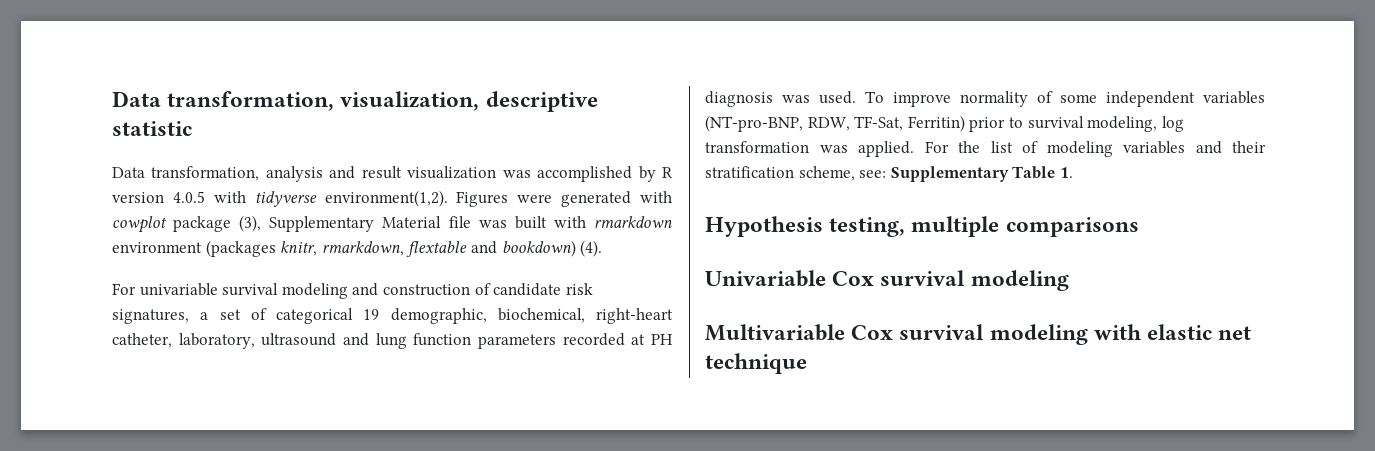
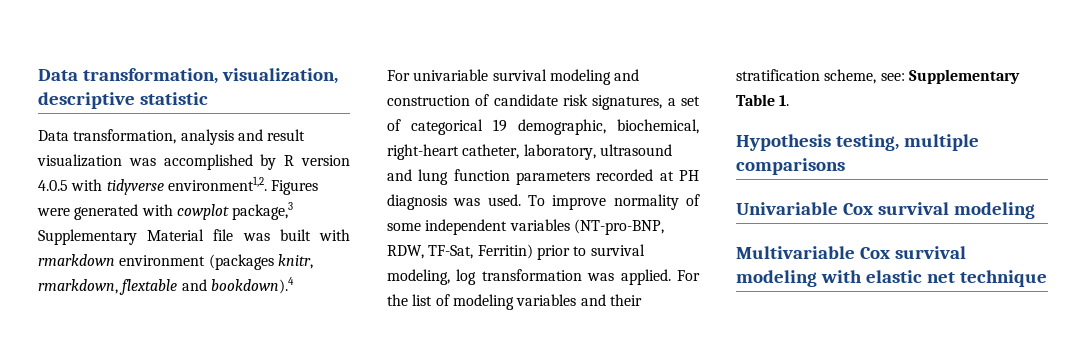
- Data transformation, analysis and result visualization was accomplished by R version 4.0.5 with tidyverse environment(1,2).
+ Data transformation, analysis and result visualization was accomplished by R version 4.0.5 with tidyverse environment1,2.
- Figures were generated with cowplot package (3), Supplementary Material file was built with rmarkdown environment (packages knitr, rmarkdown, flextable and bookdown) (4).
+ Figures were generated with cowplot package,3 Supplementary Material file was built with rmarkdown environment (packages knitr, rmarkdown, flextable and bookdown).4

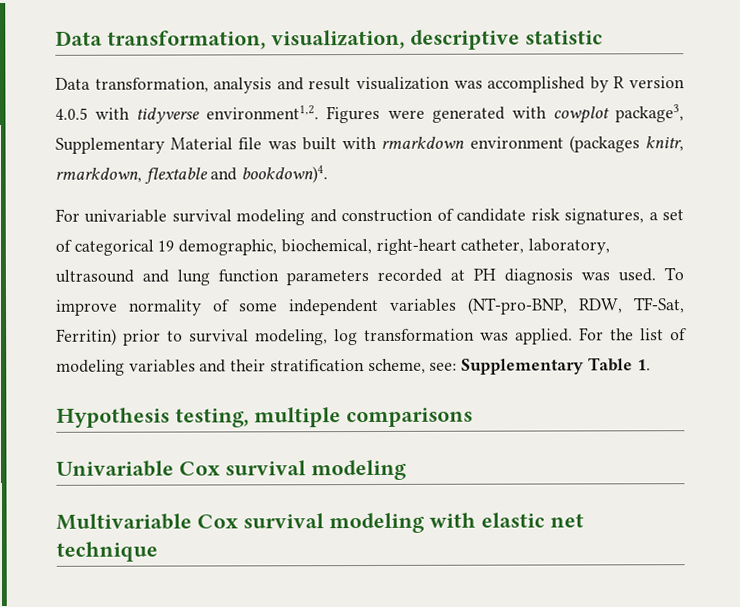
- Figures were generated with cowplot package,3 Supplementary Material file was built with rmarkdown environment (packages knitr, rmarkdown, flextable and bookdown).4
+ Figures were generated with cowplot package3, Supplementary Material file was built with rmarkdown environment (packages knitr, rmarkdown, flextable and bookdown)4.

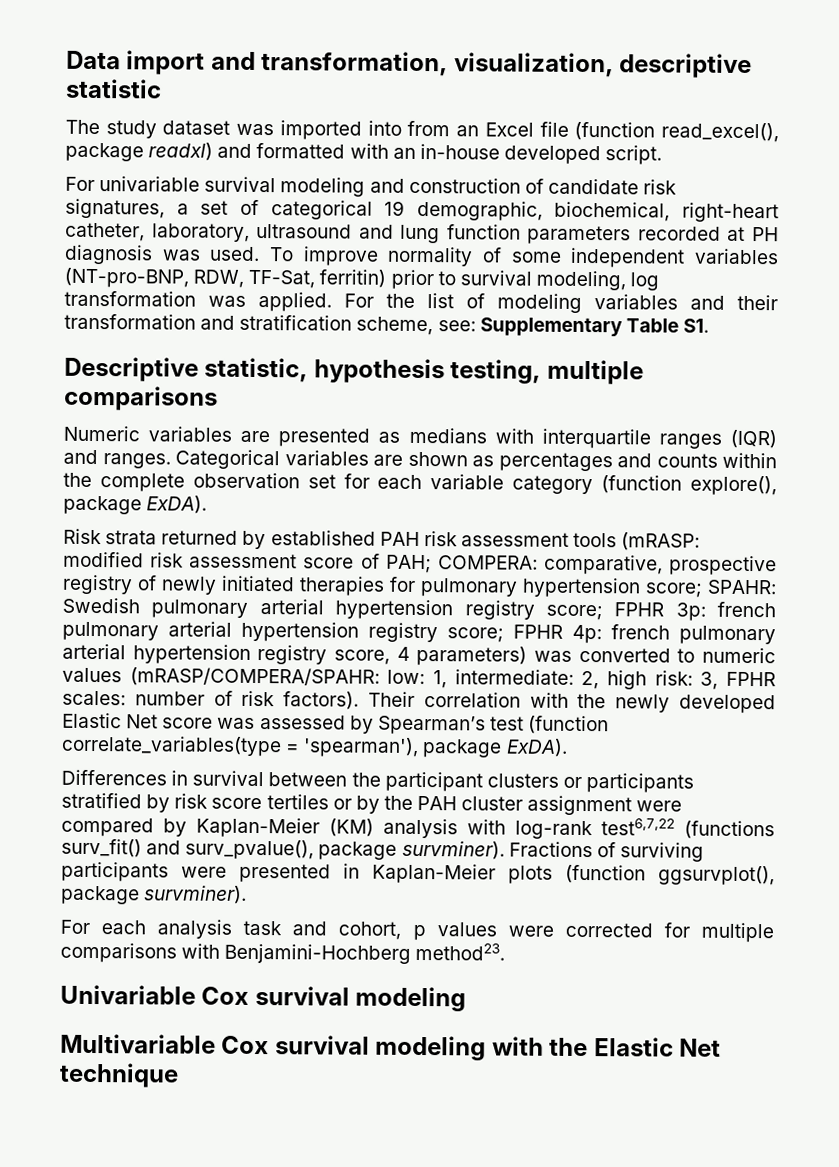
- Data transformation, visualization, descriptive statistic
+ Data import and transformation, visualization, descriptive statistic
- Data transformation, analysis and result visualization was accomplished by R version 4.0.5 with tidyverse environment1,2. Figures were generated with cowplot package3, Supplementary Material file was built with rmarkdown environment (packages knitr, rmarkdown, flextable and bookdown)4.
+ The study dataset was imported into from an Excel file (function read_excel(), package readxl) and formatted with an in-house developed script.
- To improve normality of some independent variables (NT-pro-BNP, RDW, TF-Sat, Ferritin) prior to survival modeling, log transformation was applied.
+ To improve normality of some independent variables (NT-pro-BNP, RDW, TF-Sat, ferritin) prior to survival modeling, log transformation was applied.
- For the list of modeling variables and their stratification scheme, see: Supplementary Table 1.
- Hypothesis testing, multiple comparisons
+ For the list of modeling variables and their transformation and stratification scheme, see: Supplementary Table S1.
+ Descriptive statistic, hypothesis testing, multiple comparisons
+ Numeric variables are presented as medians with interquartile ranges (IQR) and ranges. Categorical variables are shown as percentages and counts within the complete observation set for each variable category (function explore(), package ExDA).
+ Risk strata returned by established PAH risk assessment tools (mRASP: modified risk assessment score of PAH; COMPERA: comparative, prospective registry of newly initiated therapies for pulmonary hypertension score; SPAHR: Swedish pulmonary arterial hypertension registry score; FPHR 3p: french pulmonary arterial hypertension registry score; FPHR 4p: french pulmonary arterial hypertension registry score, 4 parameters) was converted to numeric values (mRASP/COMPERA/SPAHR: low: 1, intermediate: 2, high risk: 3, FPHR scales: number of risk factors). Their correlation with the newly developed Elastic Net score was assessed by Spearman’s test (function correlate_variables(type = 'spearman'), package ExDA).
+ Differences in survival between the participant clusters or participants stratified by risk score tertiles or by the PAH cluster assignment were compared by Kaplan-Meier (KM) analysis with log-rank test6,7,22 (functions surv_fit() and surv_pvalue(), package survminer). Fractions of surviving participants were presented in Kaplan-Meier plots (function ggsurvplot(), package survminer).
+ For each analysis task and cohort, p values were corrected for multiple comparisons with Benjamini-Hochberg method23.
- Multivariable Cox survival modeling with elastic net technique
+ Multivariable Cox survival modeling with the Elastic Net technique

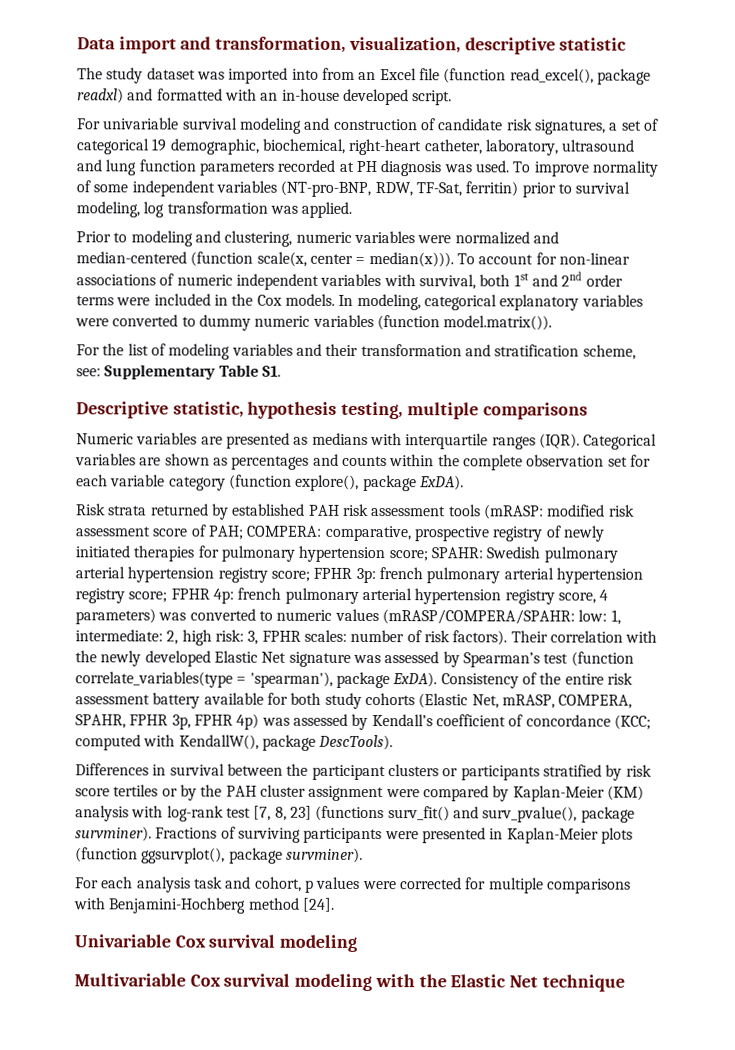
- To improve normality of some independent variables (NT-pro-BNP, RDW, TF-Sat, ferritin) prior to survival modeling, log transformation was applied. For the list of modeling variables and their transformation and stratification scheme, see: Supplementary Table S1.
+ To improve normality of some independent variables (NT-pro-BNP, RDW, TF-Sat, ferritin) prior to survival modeling, log transformation was applied.
+ Prior to modeling and clustering, numeric variables were normalized and median-centered (function scale(x, center = median(x))). To account for non-linear associations of numeric independent variables with survival, both 1st and 2nd order terms were included in the Cox models. In modeling, categorical explanatory variables were converted to dummy numeric variables (function model.matrix()).
+ For the list of modeling variables and their transformation and stratification scheme, see: Supplementary Table S1.
- Numeric variables are presented as medians with interquartile ranges (IQR) and ranges.
+ Numeric variables are presented as medians with interquartile ranges (IQR).
- Their correlation with the newly developed Elastic Net score was assessed by Spearman’s test (function correlate_variables(type = 'spearman'), package ExDA).
+ Their correlation with the newly developed Elastic Net signature was assessed by Spearman’s test (function correlate_variables(type = 'spearman'), package ExDA). Consistency of the entire risk assessment battery available for both study cohorts (Elastic Net, mRASP, COMPERA, SPAHR, FPHR 3p, FPHR 4p) was assessed by Kendall’s coefficient of concordance (KCC; computed with KendallW(), package DescTools).
- Differences in survival between the participant clusters or participants stratified by risk score tertiles or by the PAH cluster assignment were compared by Kaplan-Meier (KM) analysis with log-rank test6,7,22 (functions surv_fit() and surv_pvalue(), package survminer).
+ Differences in survival between the participant clusters or participants stratified by risk score tertiles or by the PAH cluster assignment were compared by Kaplan-Meier (KM) analysis with log-rank test [7, 8, 23] (functions surv_fit() and surv_pvalue(), package survminer).
- For each analysis task and cohort, p values were corrected for multiple comparisons with Benjamini-Hochberg method23.
+ For each analysis task and cohort, p values were corrected for multiple comparisons with Benjamini-Hochberg method [24].

